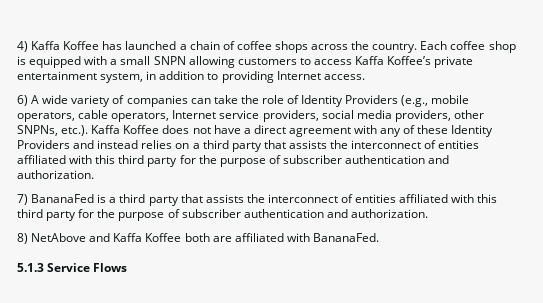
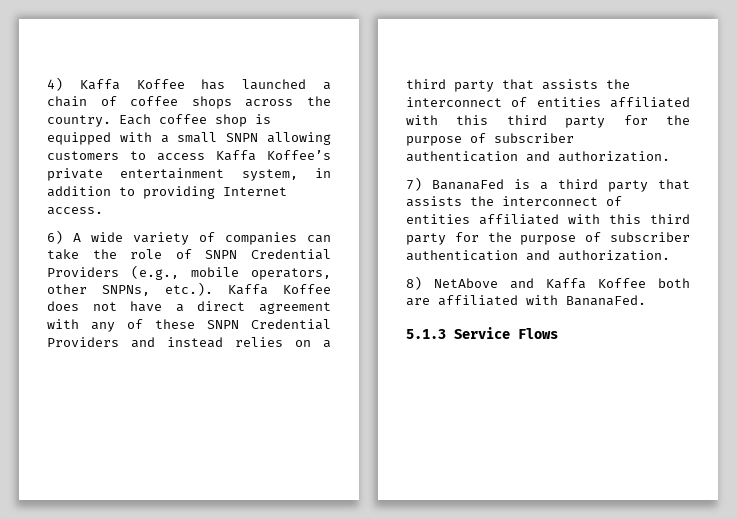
- 6) A wide variety of companies can take the role of Identity Providers (e.g., mobile operators, cable operators, Internet service providers, social media providers, other SNPNs, etc.). Kaffa Koffee does not have a direct agreement with any of these Identity Providers and instead relies on a third party that assists the interconnect of entities affiliated with this third party for the purpose of subscriber authentication and authorization.
+ 6) A wide variety of companies can take the role of SNPN Credential Providers (e.g., mobile operators, other SNPNs, etc.). Kaffa Koffee does not have a direct agreement with any of these SNPN Credential Providers and instead relies on a third party that assists the interconnect of entities affiliated with this third party for the purpose of subscriber authentication and authorization.

